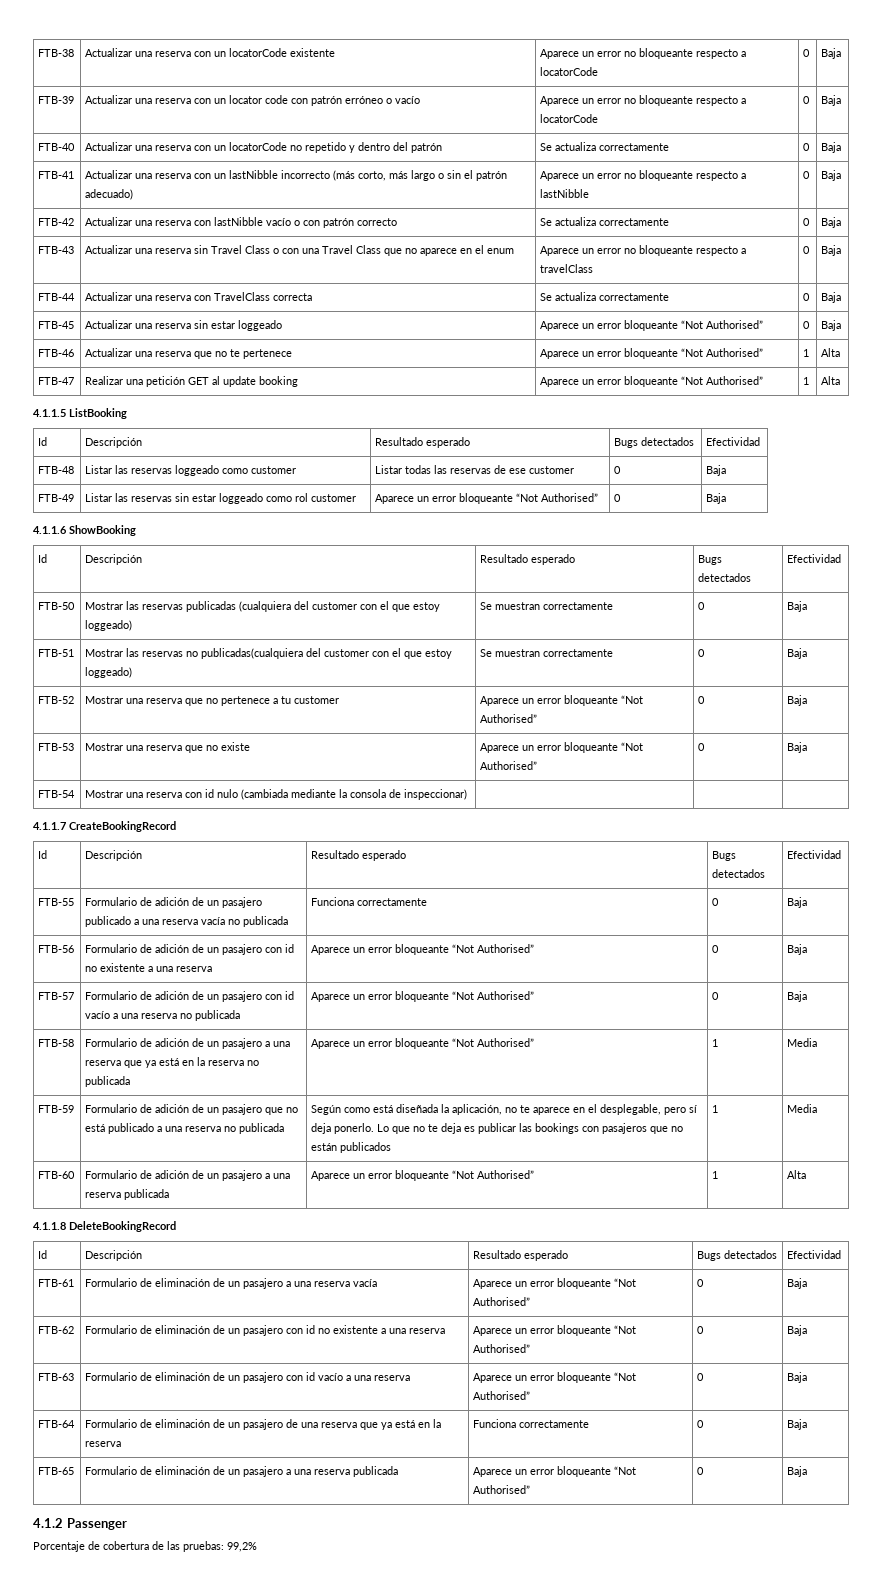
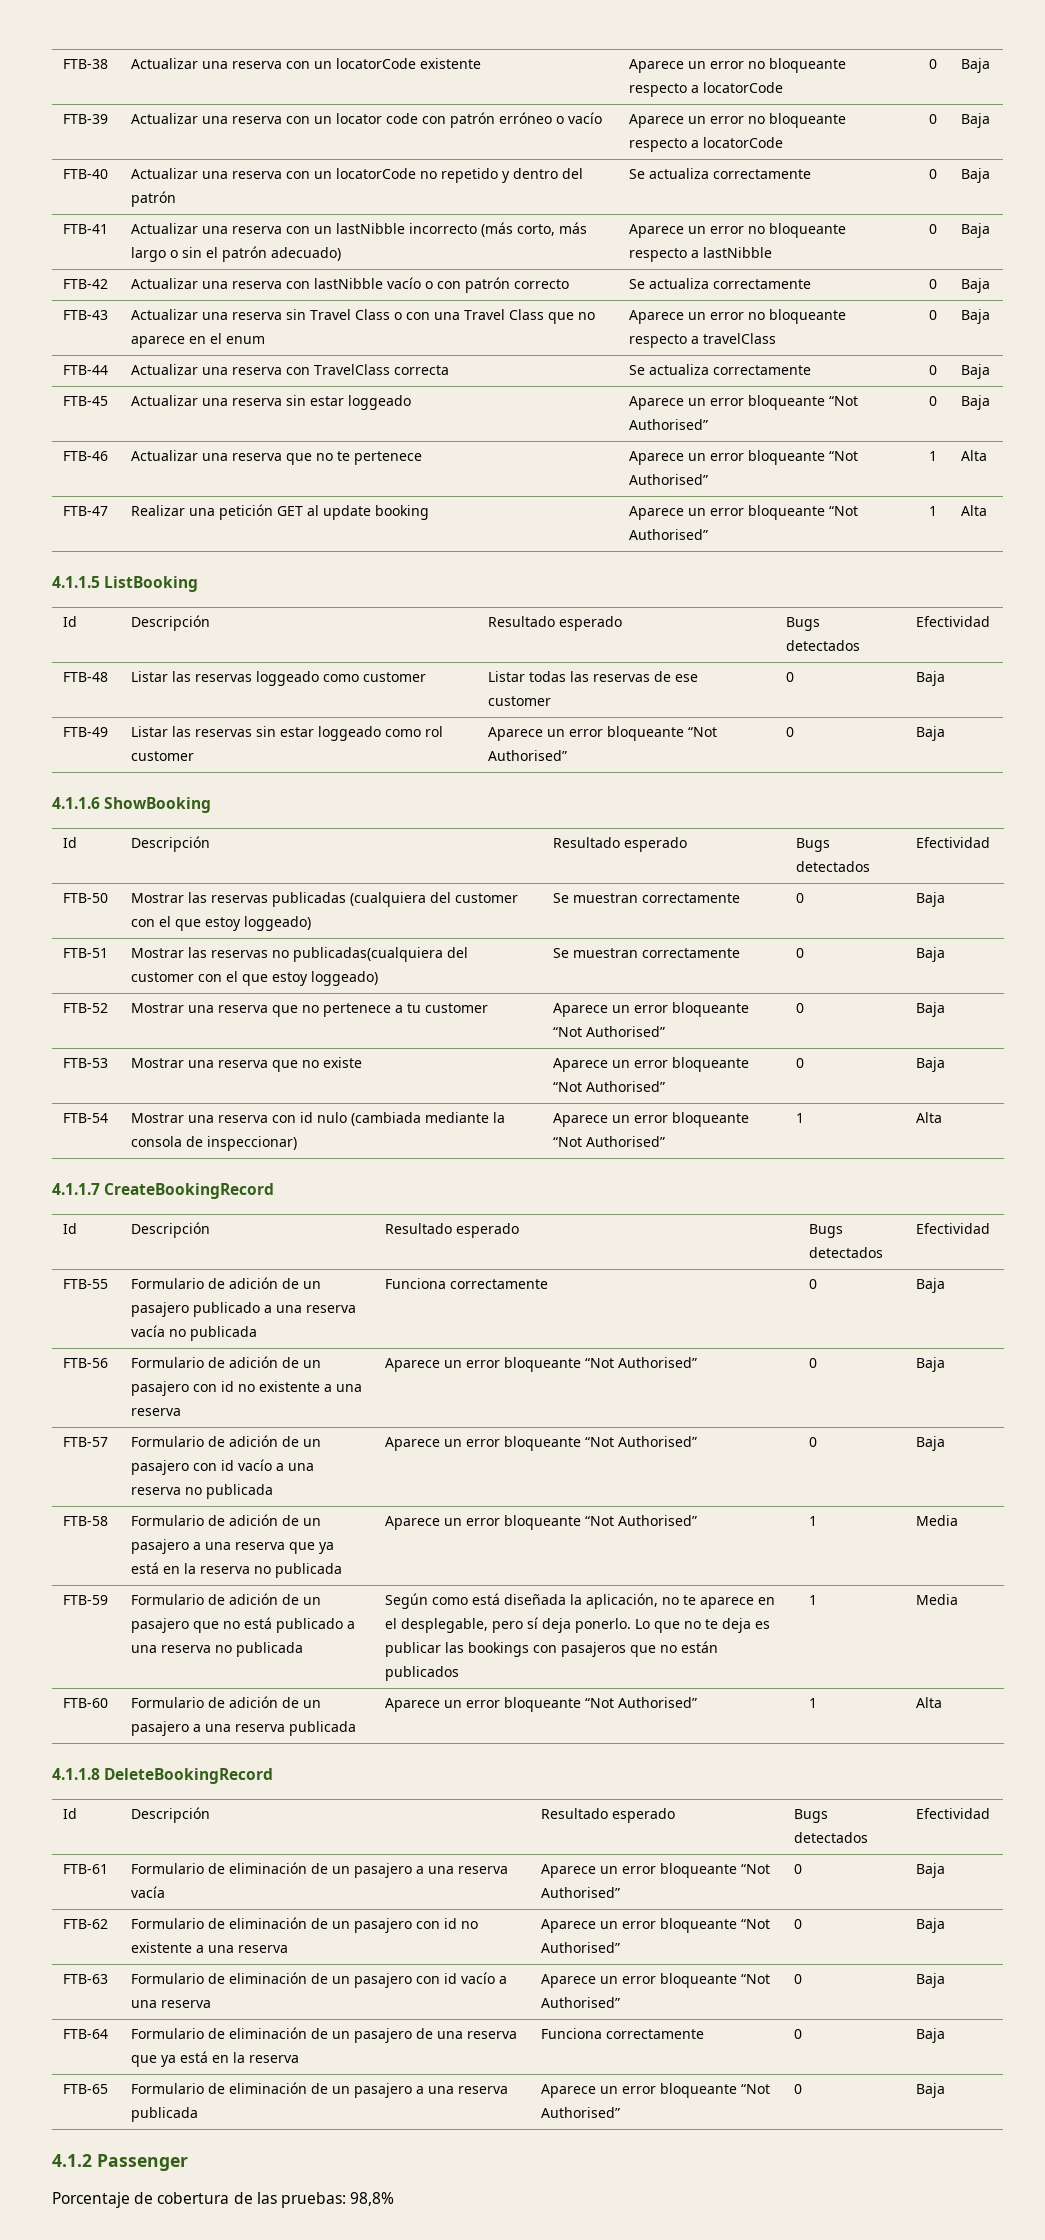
- FTB-54 | Mostrar una reserva con id nulo (cambiada mediante la consola de inspeccionar) | | |
+ FTB-54 | Mostrar una reserva con id nulo (cambiada mediante la consola de inspeccionar) | Aparece un error bloqueante “Not Authorised” | 1 | Alta
- Porcentaje de cobertura de las pruebas: 99,2%
+ Porcentaje de cobertura de las pruebas: 98,8%

